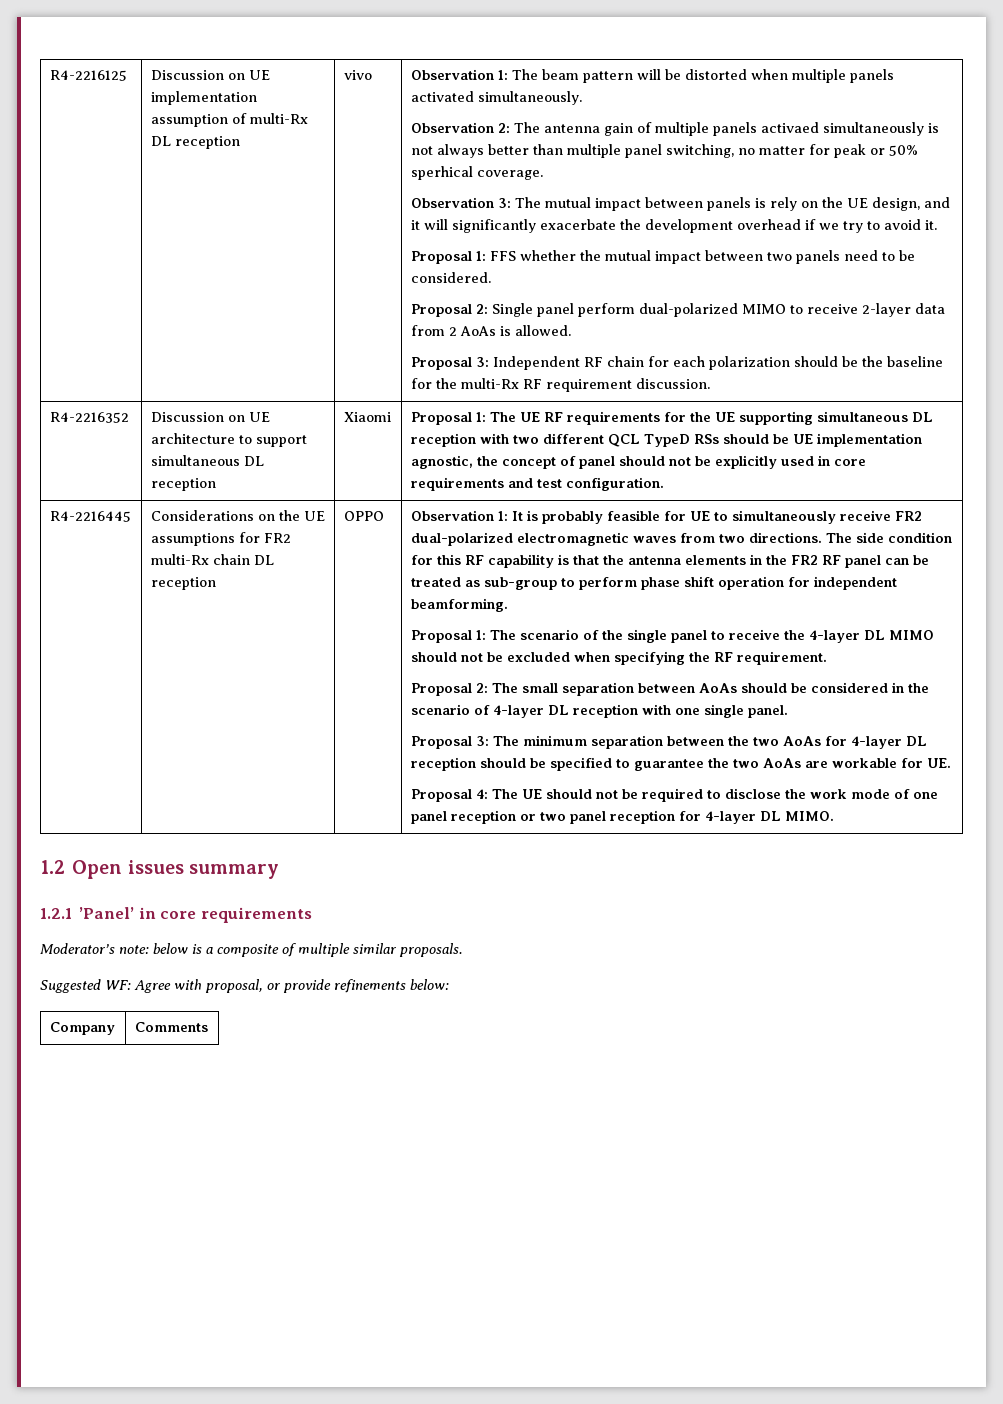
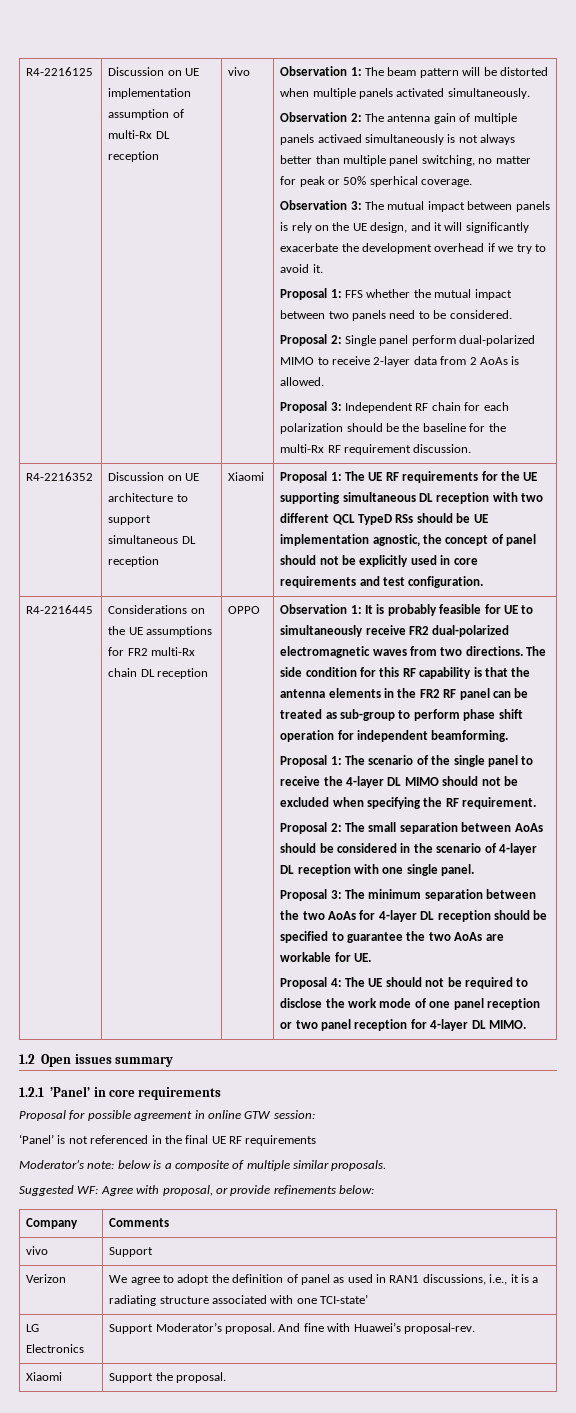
+ Proposal for possible agreement in online GTW session:
+ ‘Panel’ is not referenced in the final UE RF requirements
+ vivo | Support
+ Verizon | We agree to adopt the definition of panel as used in RAN1 discussions, i.e., it is a radiating structure associated with one TCI-state’
+ LG Electronics | Support Moderator’s proposal. And fine with Huawei’s proposal-rev.
+ Xiaomi | Support the proposal.

